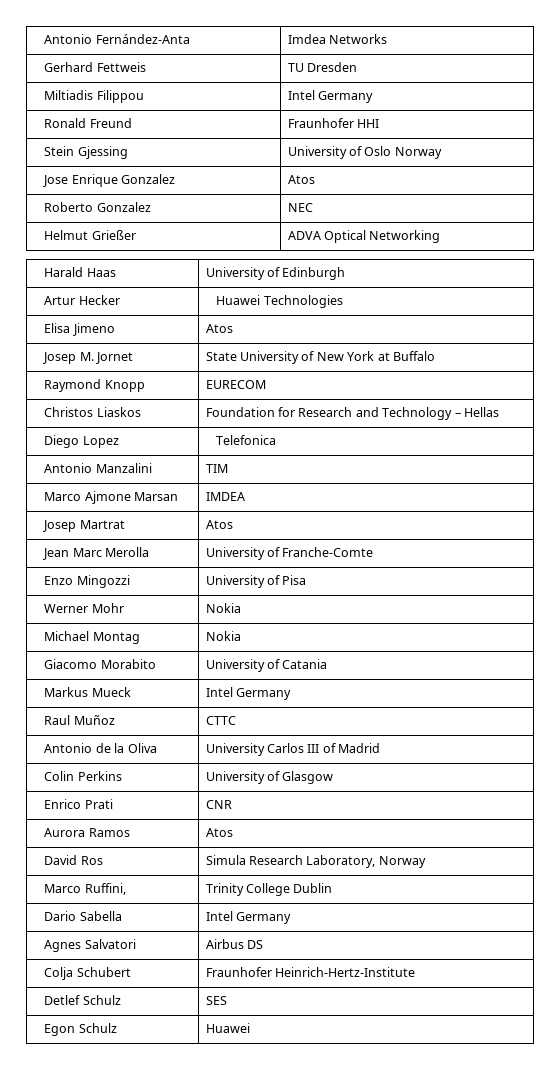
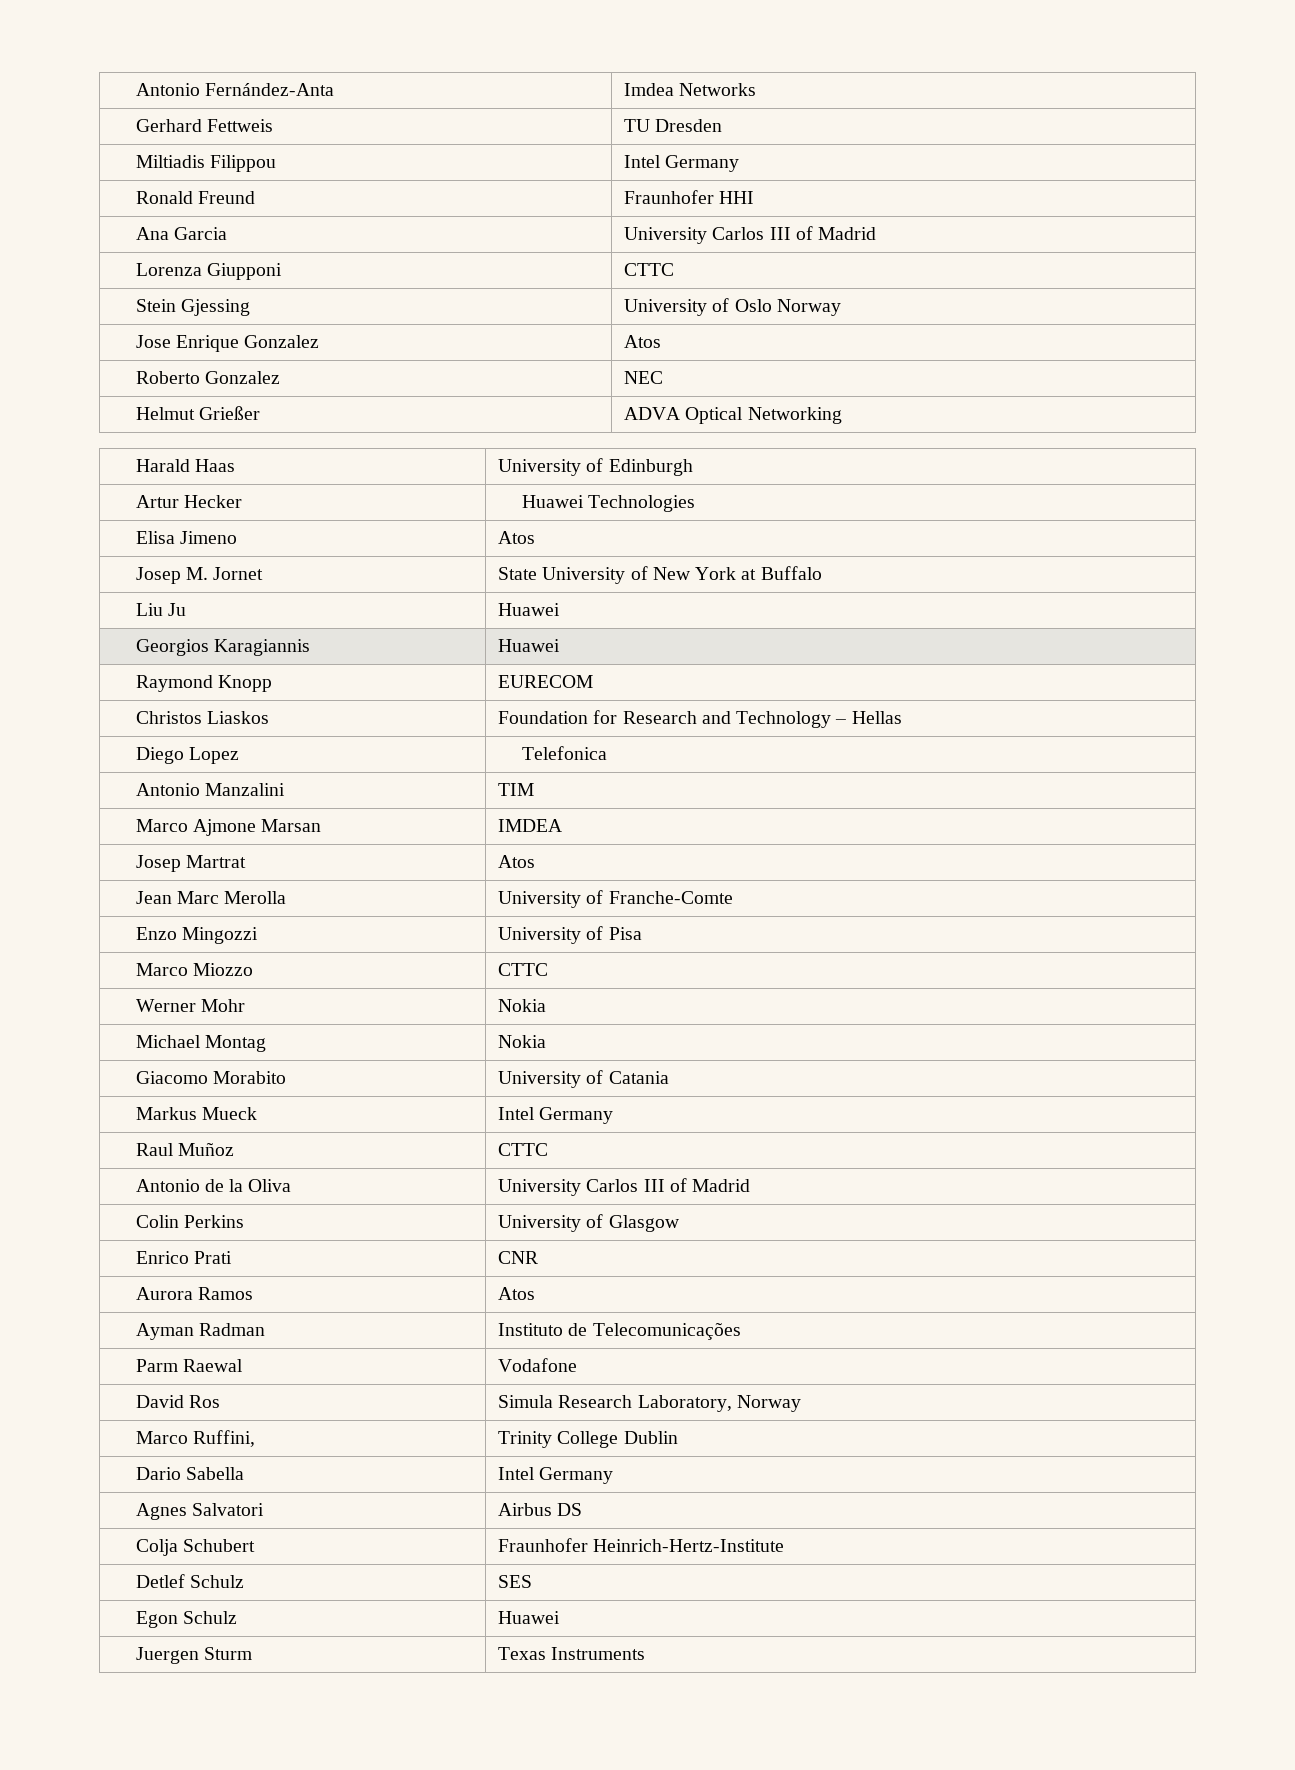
+ Ana Garcia | University Carlos III of Madrid
+ Lorenza Giupponi | CTTC
+ Liu Ju | Huawei
+ Georgios Karagiannis | Huawei
+ Marco Miozzo | CTTC
+ Ayman Radman | Instituto de Telecomunicações
+ Parm Raewal | Vodafone
+ Juergen Sturm | Texas Instruments

